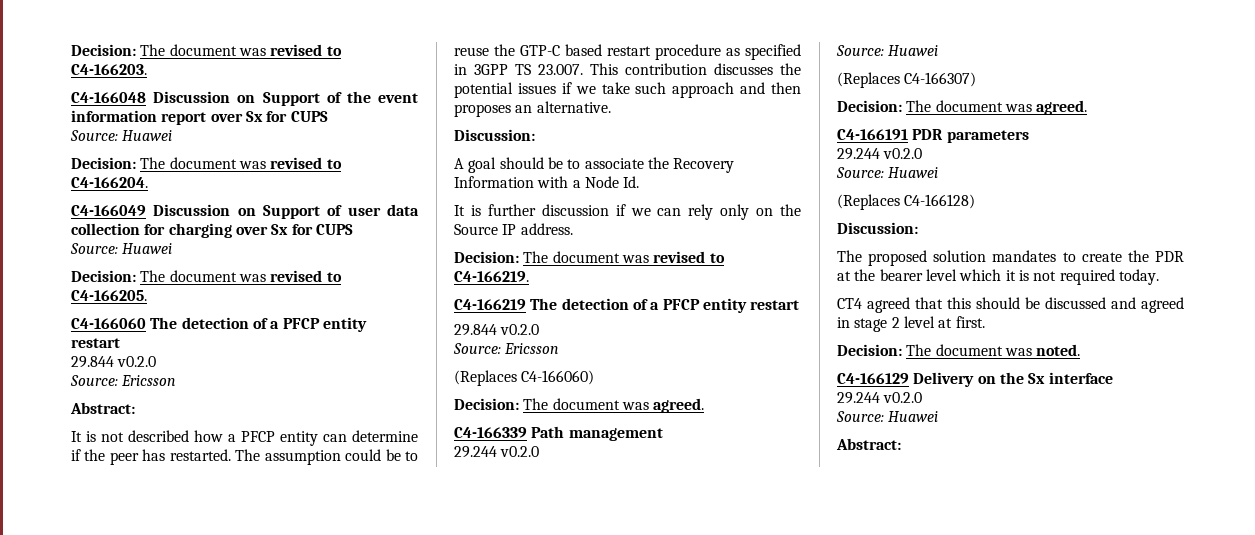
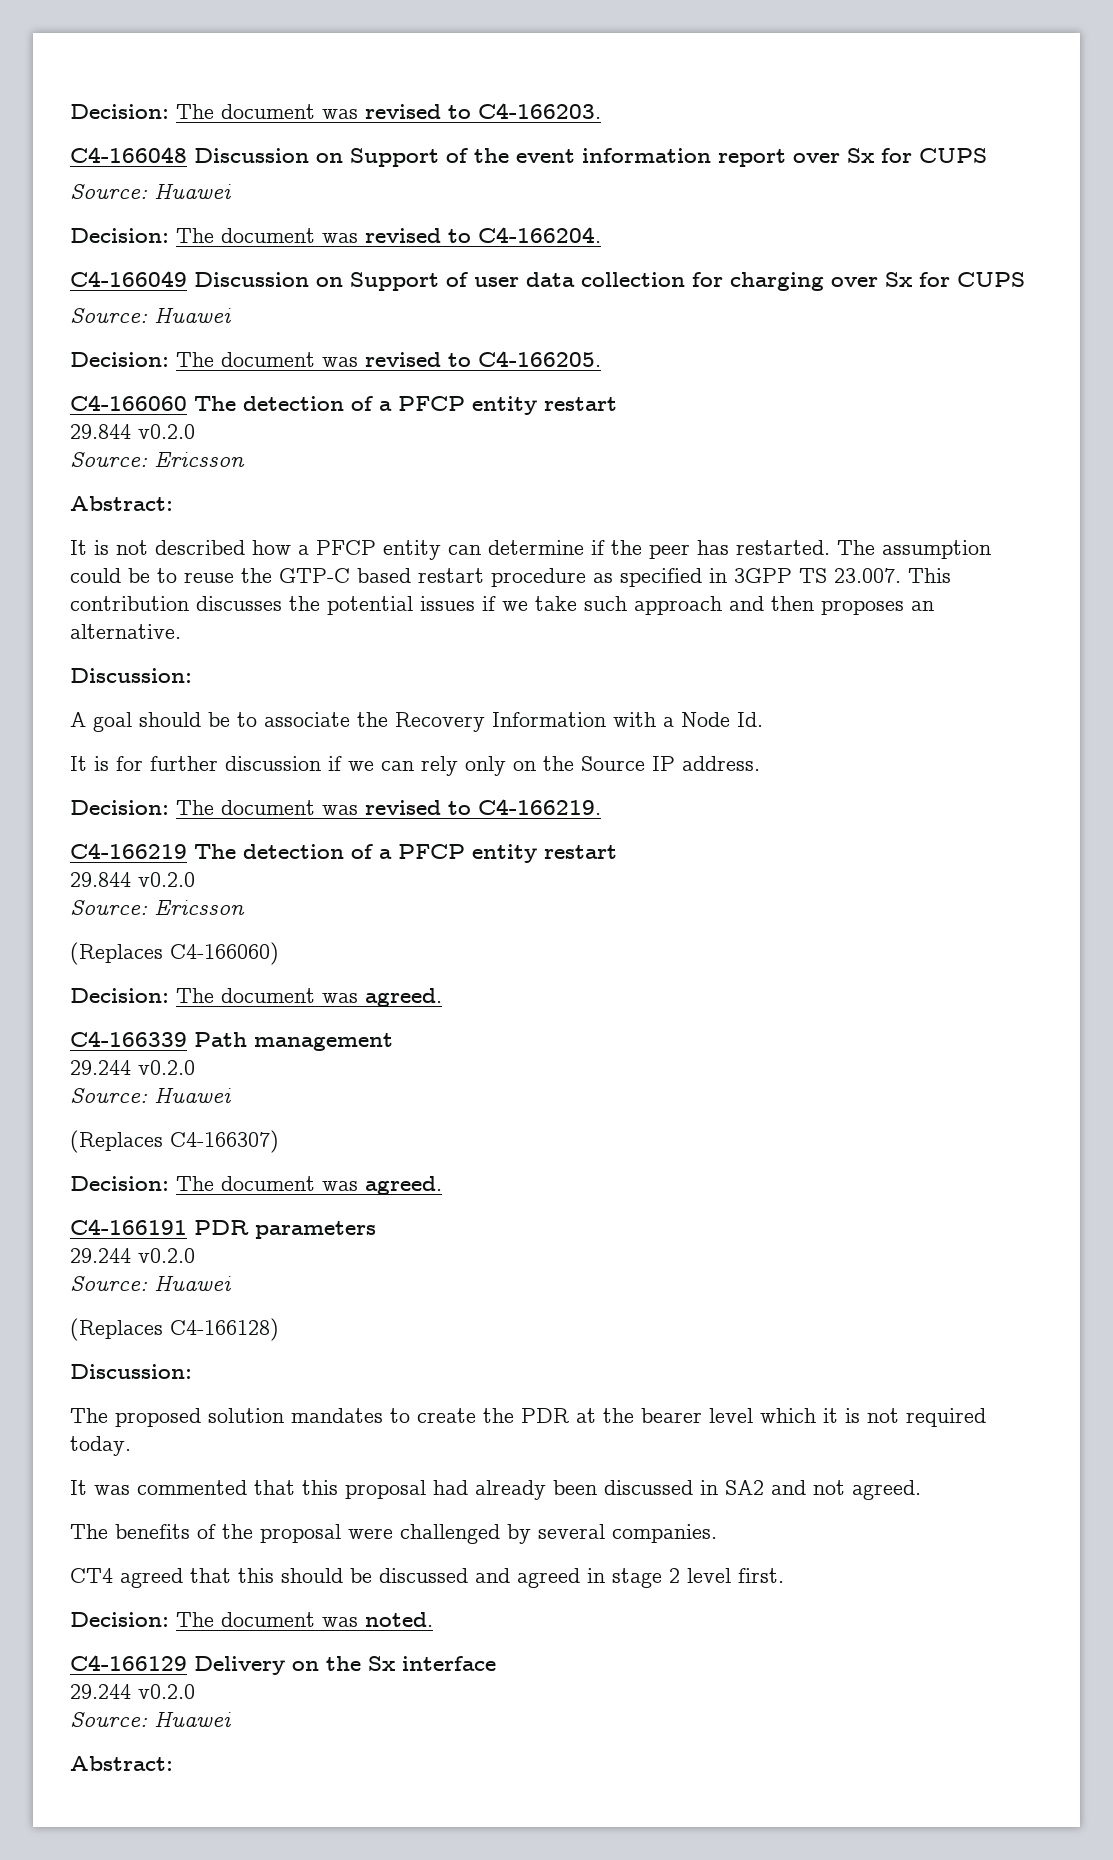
- It is further discussion if we can rely only on the Source IP address.
+ It is for further discussion if we can rely only on the Source IP address.
+ It was commented that this proposal had already been discussed in SA2 and not agreed.
+ The benefits of the proposal were challenged by several companies.
- CT4 agreed that this should be discussed and agreed in stage 2 level at first.
+ CT4 agreed that this should be discussed and agreed in stage 2 level first.

